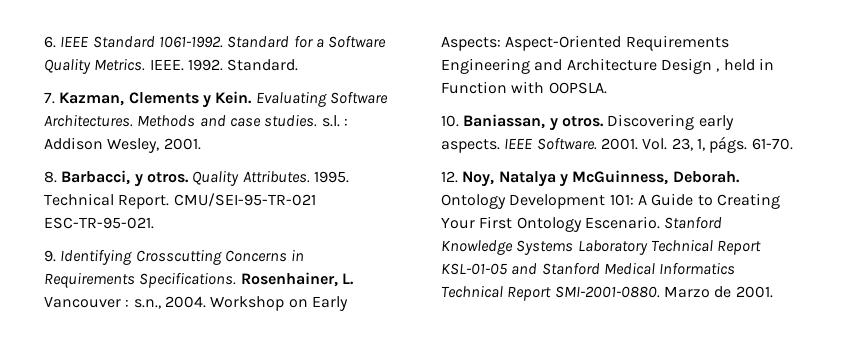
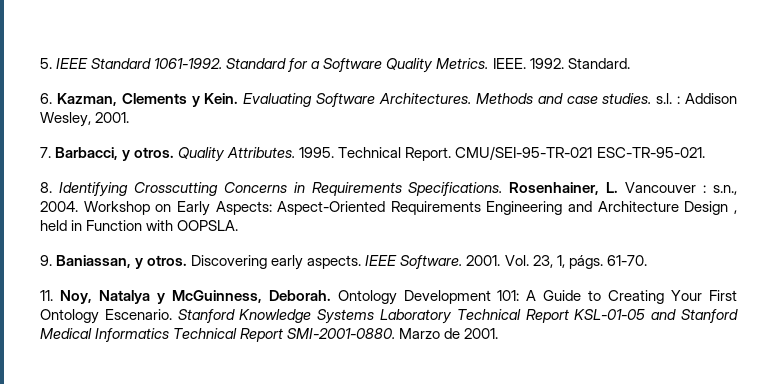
- 6. IEEE Standard 1061-1992.
+ 5. IEEE Standard 1061-1992.
- 7. Kazman, Clements y Kein.
+ 6. Kazman, Clements y Kein.
- 8. Barbacci, y otros.
+ 7. Barbacci, y otros.
- 9. Identifying Crosscutting Concerns in Requirements Specifications.
+ 8. Identifying Crosscutting Concerns in Requirements Specifications.
- 10. Baniassan, y otros.
+ 9. Baniassan, y otros.
- 12. Noy, Natalya y McGuinness, Deborah.
+ 11. Noy, Natalya y McGuinness, Deborah.

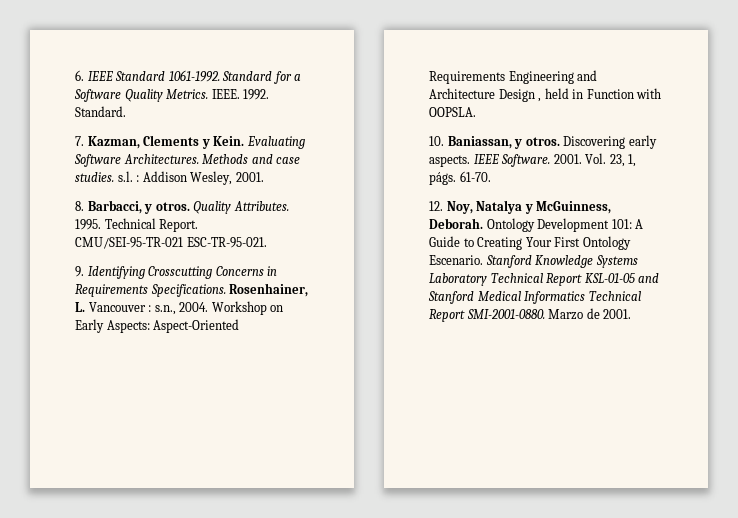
- 5. IEEE Standard 1061-1992.
+ 6. IEEE Standard 1061-1992.
- 6. Kazman, Clements y Kein.
+ 7. Kazman, Clements y Kein.
- 7. Barbacci, y otros.
+ 8. Barbacci, y otros.
- 8. Identifying Crosscutting Concerns in Requirements Specifications.
+ 9. Identifying Crosscutting Concerns in Requirements Specifications.
- 9. Baniassan, y otros.
+ 10. Baniassan, y otros.
- 11. Noy, Natalya y McGuinness, Deborah.
+ 12. Noy, Natalya y McGuinness, Deborah.

